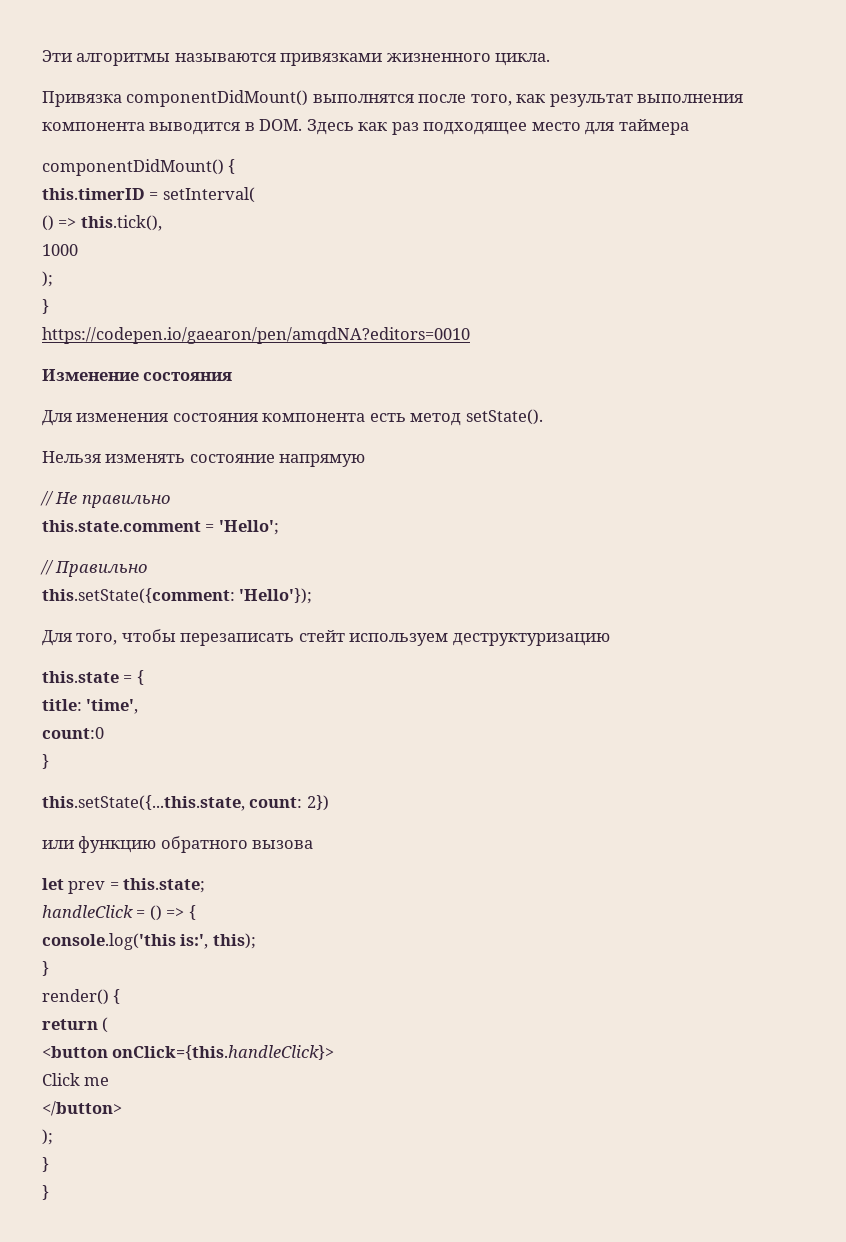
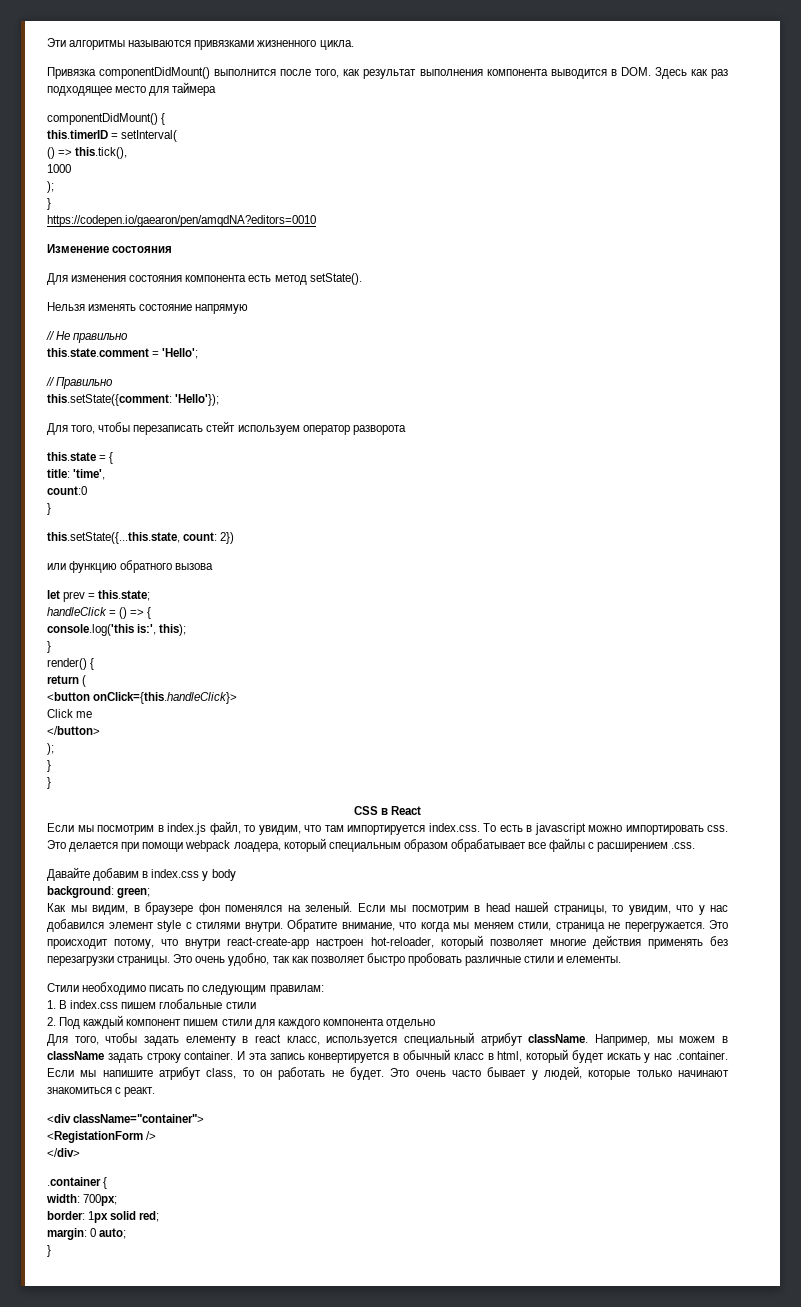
- Привязка componentDidMount() выполнятся после того, как результат выполнения компонента выводится в DOM. Здесь как раз подходящее место для таймера
+ Привязка componentDidMount() выполнится после того, как результат выполнения компонента выводится в DOM. Здесь как раз подходящее место для таймера
- Для того, чтобы перезаписать стейт используем деструктуризацию
+ Для того, чтобы перезаписать стейт используем оператор разворота
+ CSS в React
+ Если мы посмотрим в index.js файл, то увидим, что там импортируется index.css. То есть в javascript можно импортировать css. Это делается при помощи webpack лоадера, который специальным образом обрабатывает все файлы с расширением .css.
+ Давайте добавим в index.css у body
+ background: green;
+ Как мы видим, в браузере фон поменялся на зеленый. Если мы посмотрим в head нашей страницы, то увидим, что у нас добавился элемент style с стилями внутри. Обратите внимание, что когда мы меняем стили, страница не перегружается. Это происходит потому, что внутри react-create-app настроен hot-reloader, который позволяет многие действия применять без перезагрузки страницы. Это очень удобно, так как позволяет быстро пробовать различные стили и елементы.
+ Стили необходимо писать по следующим правилам:
+ 1. В index.css пишем глобальные стили
+ 2. Под каждый компонент пишем стили для каждого компонента отдельно
+ Для того, чтобы задать елементу в react класс, используется специальный атрибут className. Например, мы можем в className задать строку container. И эта запись конвертируется в обычный класс в html, который будет искать у нас .container. Если мы напишите атрибут class, то он работать не будет. Это очень часто бывает у людей, которые только начинают знакомиться с реакт.
+ <div className="container">
+ <RegistationForm />
+ </div>
+ .container {
+ width: 700px;
+ border: 1px solid red;
+ margin: 0 auto;
+ }

